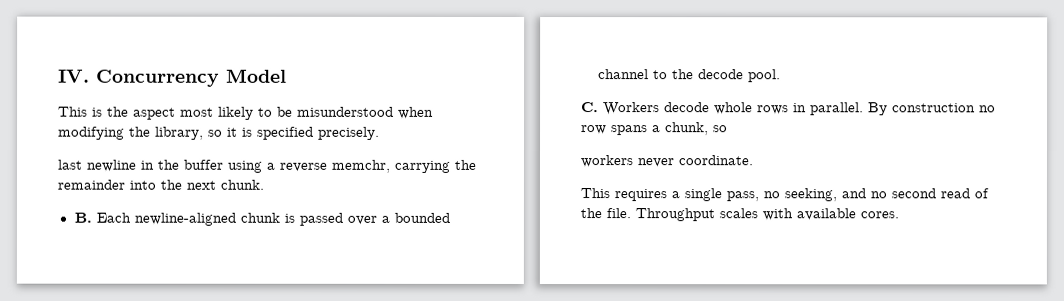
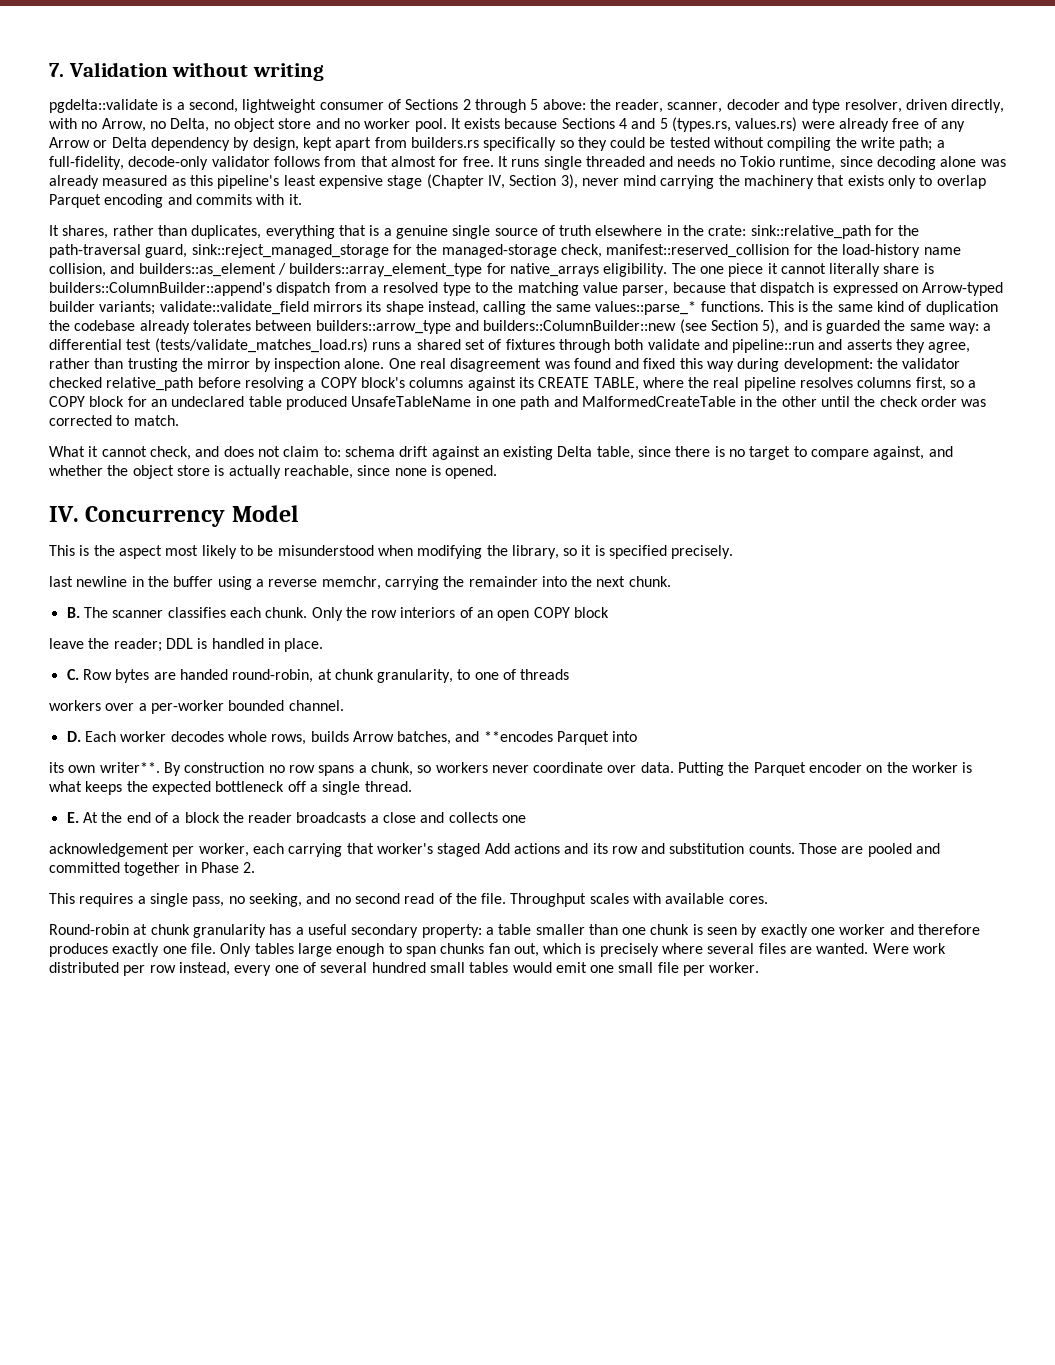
+ 7. Validation without writing
+ pgdelta::validate is a second, lightweight consumer of Sections 2 through 5 above: the reader, scanner, decoder and type resolver, driven directly, with no Arrow, no Delta, no object store and no worker pool. It exists because Sections 4 and 5 (types.rs, values.rs) were already free of any Arrow or Delta dependency by design, kept apart from builders.rs specifically so they could be tested without compiling the write path; a full-fidelity, decode-only validator follows from that almost for free. It runs single threaded and needs no Tokio runtime, since decoding alone was already measured as this pipeline's least expensive stage (Chapter IV, Section 3), never mind carrying the machinery that exists only to overlap Parquet encoding and commits with it.
+ It shares, rather than duplicates, everything that is a genuine single source of truth elsewhere in the crate: sink::relative_path for the path-traversal guard, sink::reject_managed_storage for the managed-storage check, manifest::reserved_collision for the load-history name collision, and builders::as_element / builders::array_element_type for native_arrays eligibility. The one piece it cannot literally share is builders::ColumnBuilder::append's dispatch from a resolved type to the matching value parser, because that dispatch is expressed on Arrow-typed builder variants; validate::validate_field mirrors its shape instead, calling the same values::parse_* functions. This is the same kind of duplication the codebase already tolerates between builders::arrow_type and builders::ColumnBuilder::new (see Section 5), and is guarded the same way: a differential test (tests/validate_matches_load.rs) runs a shared set of fixtures through both validate and pipeline::run and asserts they agree, rather than trusting the mirror by inspection alone. One real disagreement was found and fixed this way during development: the validator checked relative_path before resolving a COPY block's columns against its CREATE TABLE, where the real pipeline resolves columns first, so a COPY block for an undeclared table produced UnsafeTableName in one path and MalformedCreateTable in the other until the check order was corrected to match.
+ What it cannot check, and does not claim to: schema drift against an existing Delta table, since there is no target to compare against, and whether the object store is actually reachable, since none is opened.
- B. Each newline-aligned chunk is passed over a bounded channel to the decode pool.
- C. Workers decode whole rows in parallel.
+ B. The scanner classifies each chunk. Only the row interiors of an open COPY block
+ leave the reader; DDL is handled in place.
+ C. Row bytes are handed round-robin, at chunk granularity, to one of threads
+ workers over a per-worker bounded channel.
+ D. Each worker decodes whole rows, builds Arrow batches, and **encodes Parquet into
+ its own writer**.
- By construction no row spans a chunk, so
- workers never coordinate.
+ By construction no row spans a chunk, so workers never coordinate over data. Putting the Parquet encoder on the worker is what keeps the expected bottleneck off a single thread.
+ E. At the end of a block the reader broadcasts a close and collects one
+ acknowledgement per worker, each carrying that worker's staged Add actions and its row and substitution counts. Those are pooled and committed together in Phase 2.
+ Round-robin at chunk granularity has a useful secondary property: a table smaller than one chunk is seen by exactly one worker and therefore produces exactly one file. Only tables large enough to span chunks fan out, which is precisely where several files are wanted. Were work distributed per row instead, every one of several hundred small tables would emit one small file per worker.

